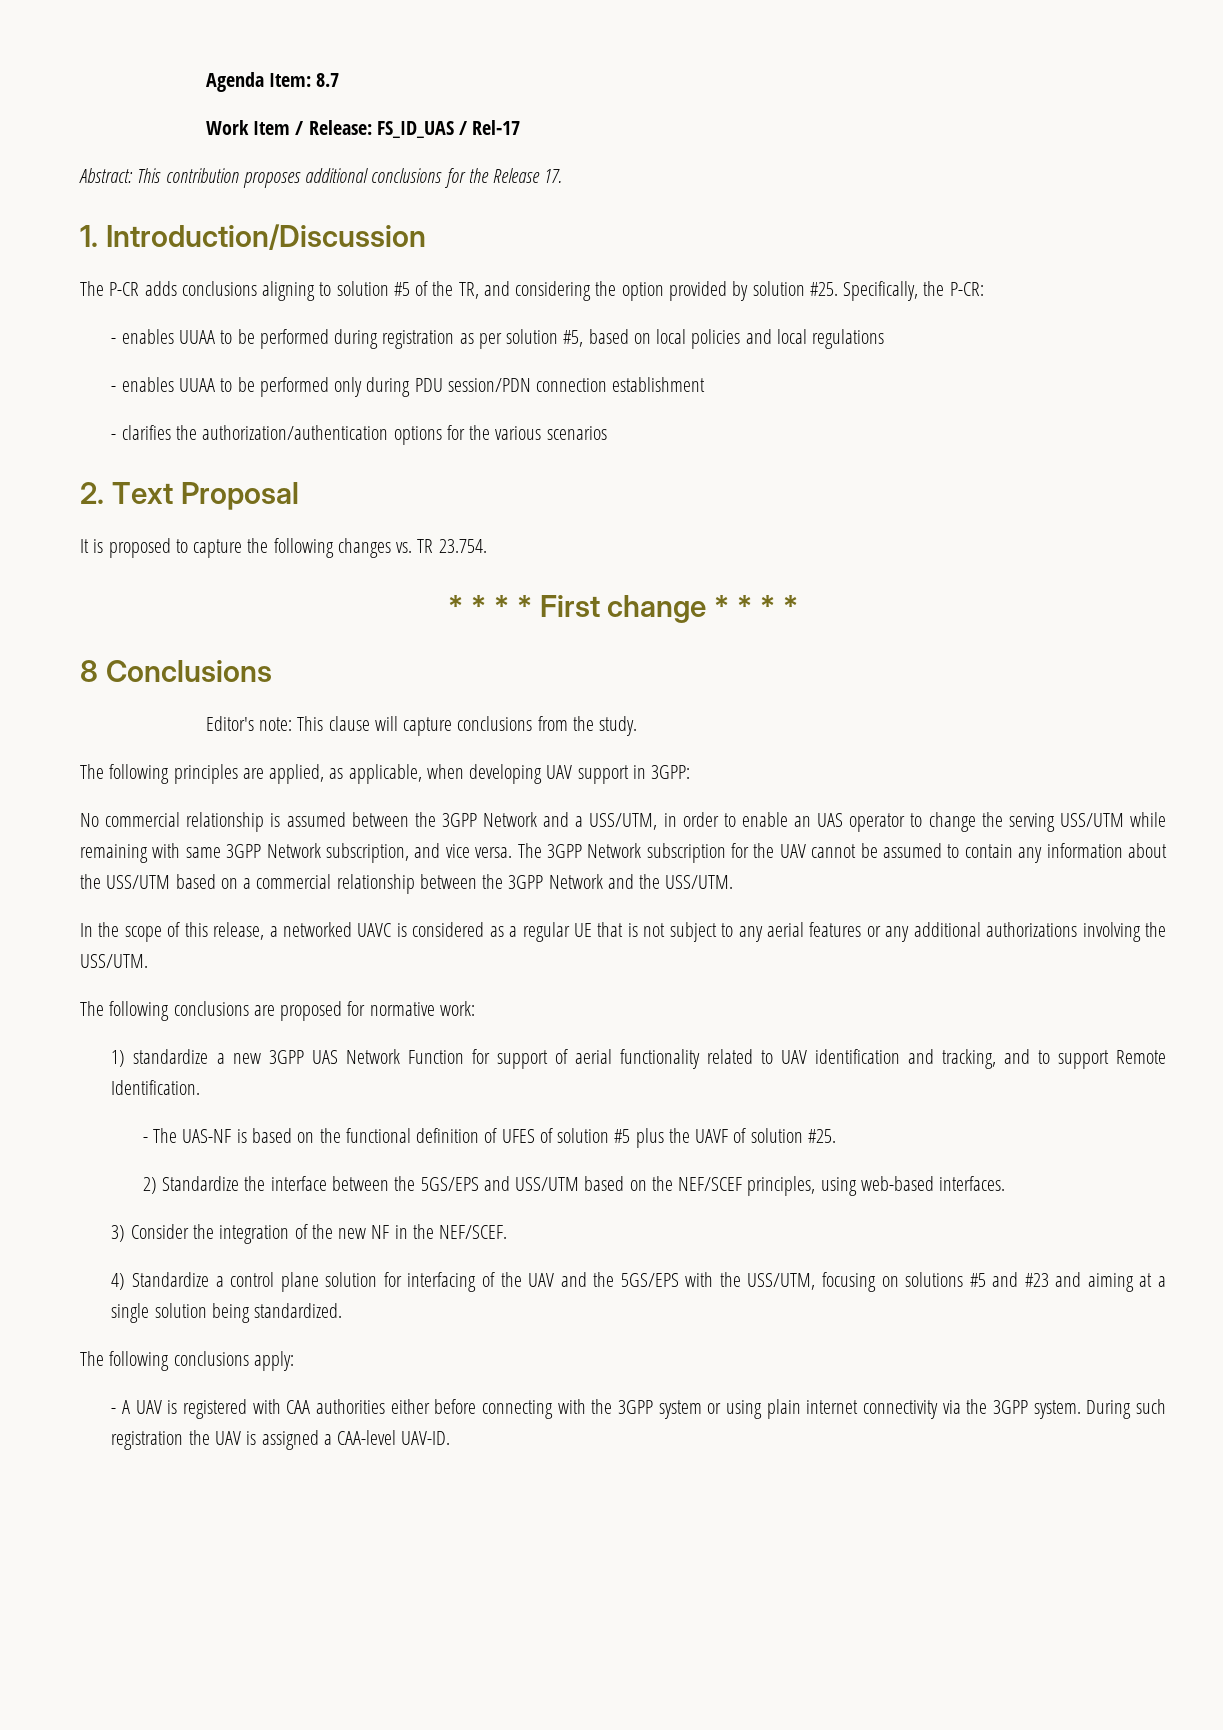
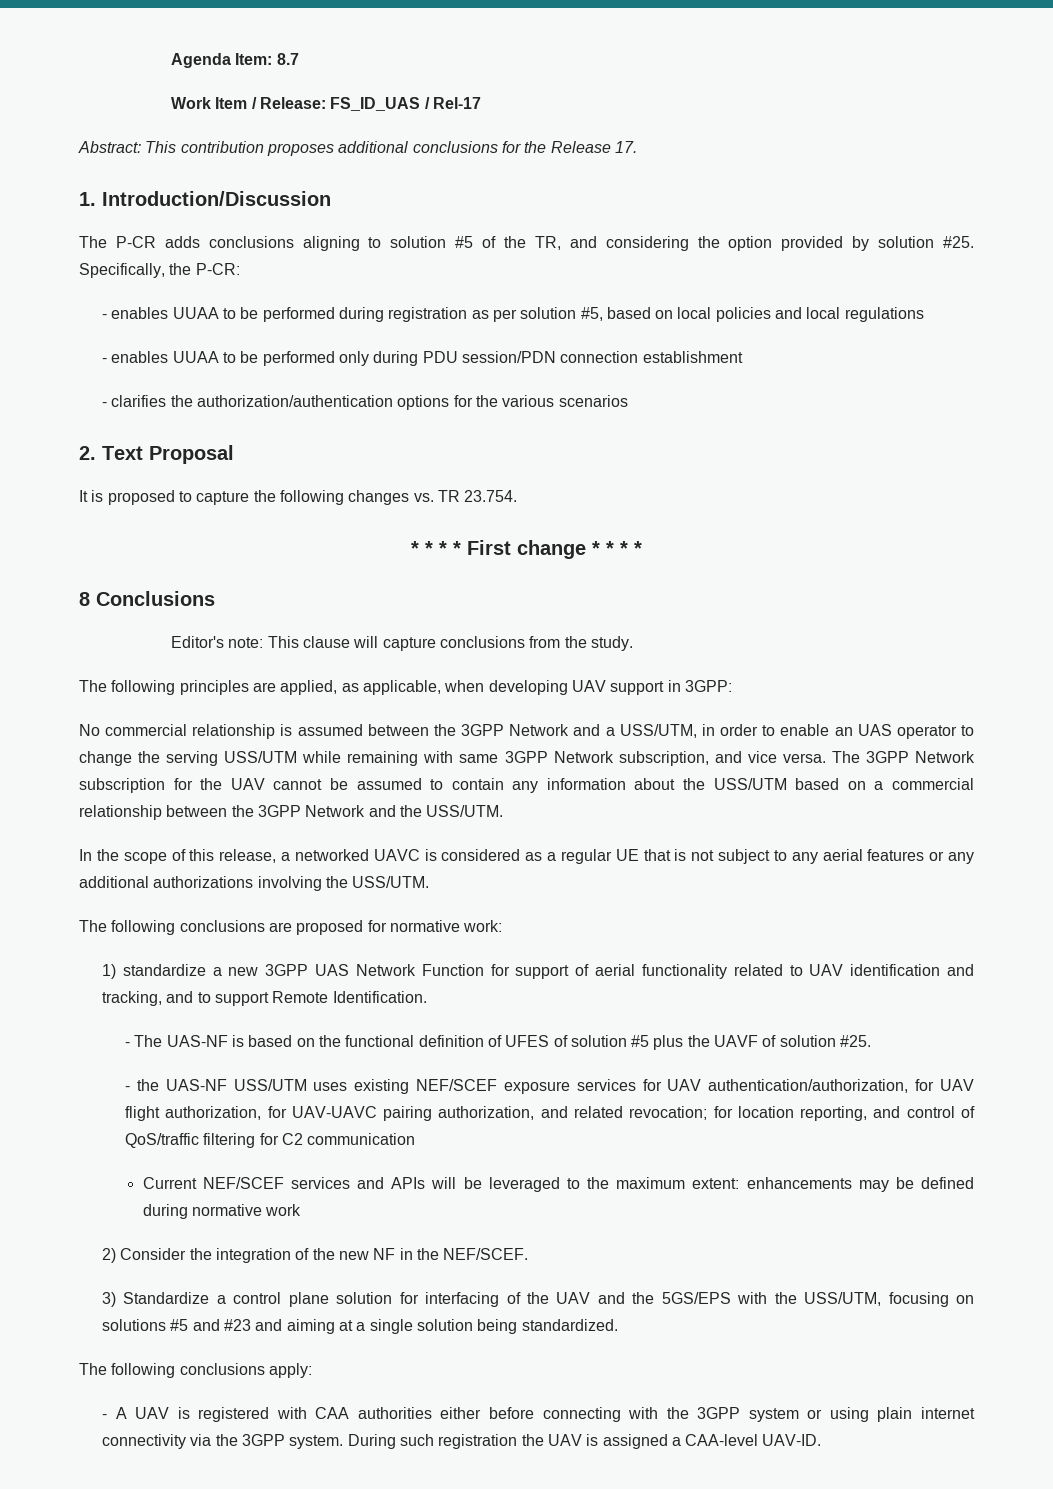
- 2) Standardize the interface between the 5GS/EPS and USS/UTM based on the NEF/SCEF principles, using web-based interfaces.
- 3) Consider the integration of the new NF in the NEF/SCEF.
+ - the UAS-NF USS/UTM uses existing NEF/SCEF exposure services for UAV authentication/authorization, for UAV flight authorization, for UAV-UAVC pairing authorization, and related revocation; for location reporting, and control of QoS/traffic filtering for C2 communication
+ Current NEF/SCEF services and APIs will be leveraged to the maximum extent: enhancements may be defined during normative work
+ 2) Consider the integration of the new NF in the NEF/SCEF.
- 4) Standardize a control plane solution for interfacing of the UAV and the 5GS/EPS with the USS/UTM, focusing on solutions #5 and #23 and aiming at a single solution being standardized.
+ 3) Standardize a control plane solution for interfacing of the UAV and the 5GS/EPS with the USS/UTM, focusing on solutions #5 and #23 and aiming at a single solution being standardized.

